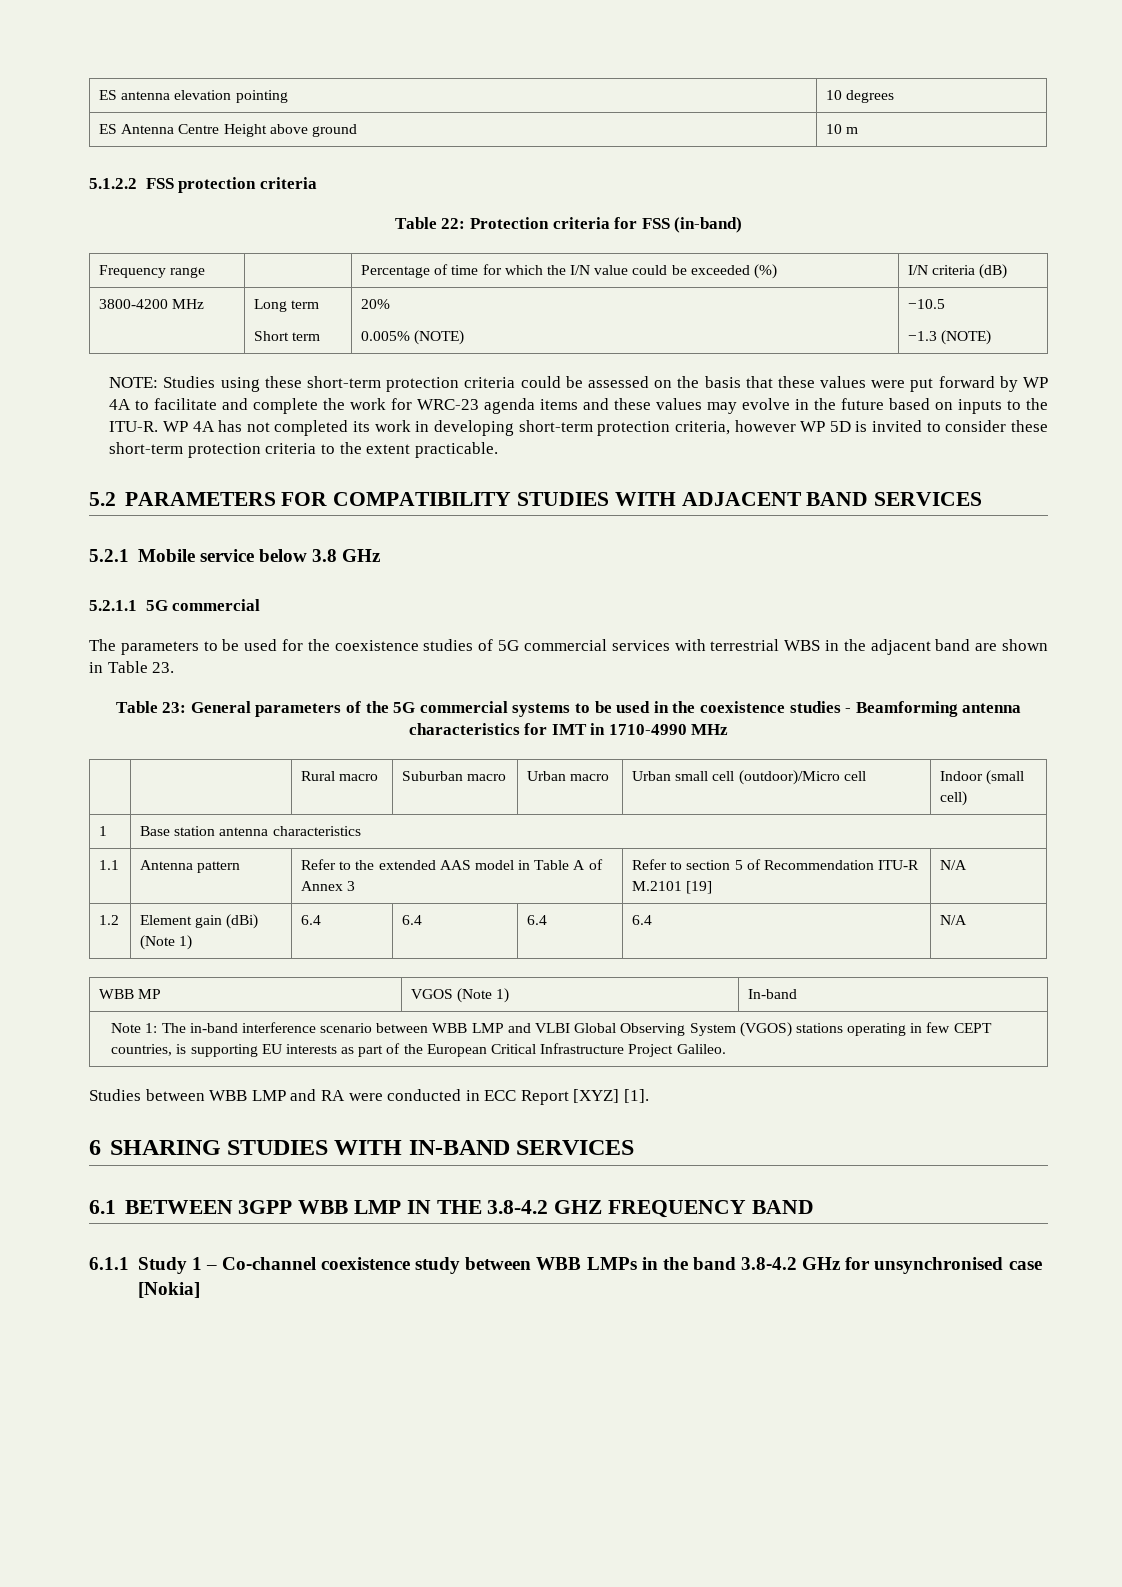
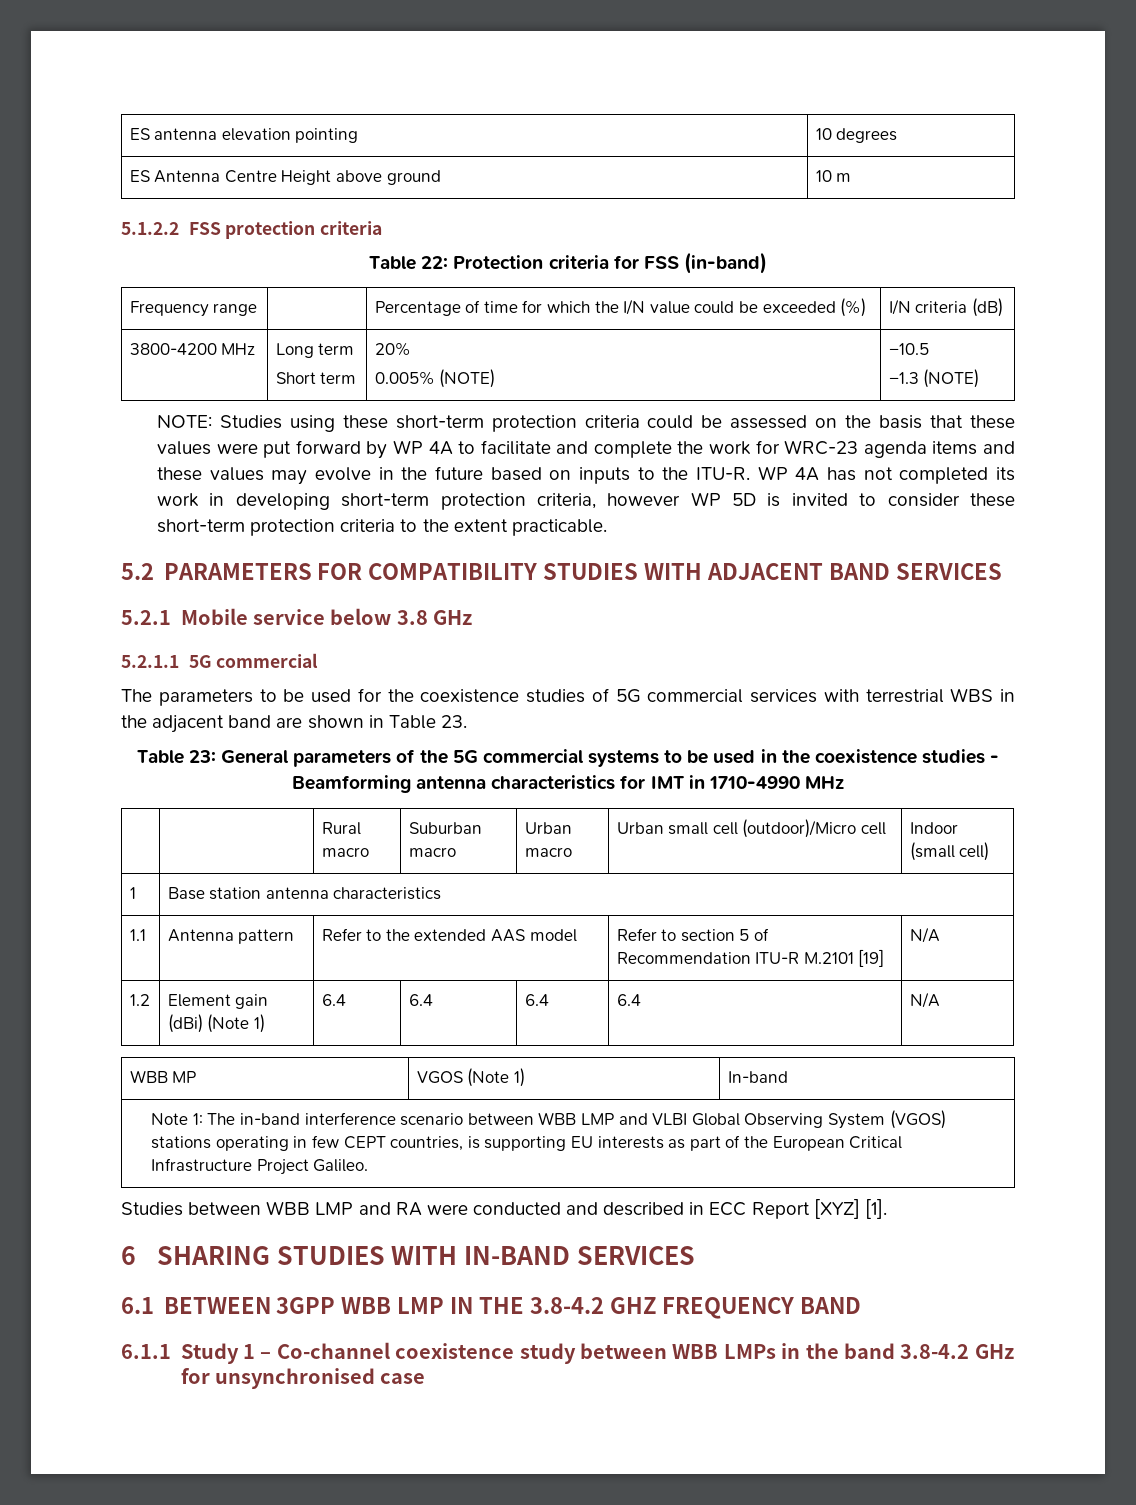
- 1.1 | Antenna pattern | Refer to the extended AAS model in Table A of Annex 3 | Refer to section 5 of Recommendation ITU-R M.2101 [19] | N/A
+ 1.1 | Antenna pattern | Refer to the extended AAS model | Refer to section 5 of Recommendation ITU-R M.2101 [19] | N/A
- Studies between WBB LMP and RA were conducted in ECC Report [XYZ] [1].
+ Studies between WBB LMP and RA were conducted and described in ECC Report [XYZ] [1].
- 6.1.1 Study 1 – Co-channel coexistence study between WBB LMPs in the band 3.8-4.2 GHz for unsynchronised case [Nokia]
+ 6.1.1 Study 1 – Co-channel coexistence study between WBB LMPs in the band 3.8-4.2 GHz for unsynchronised case

